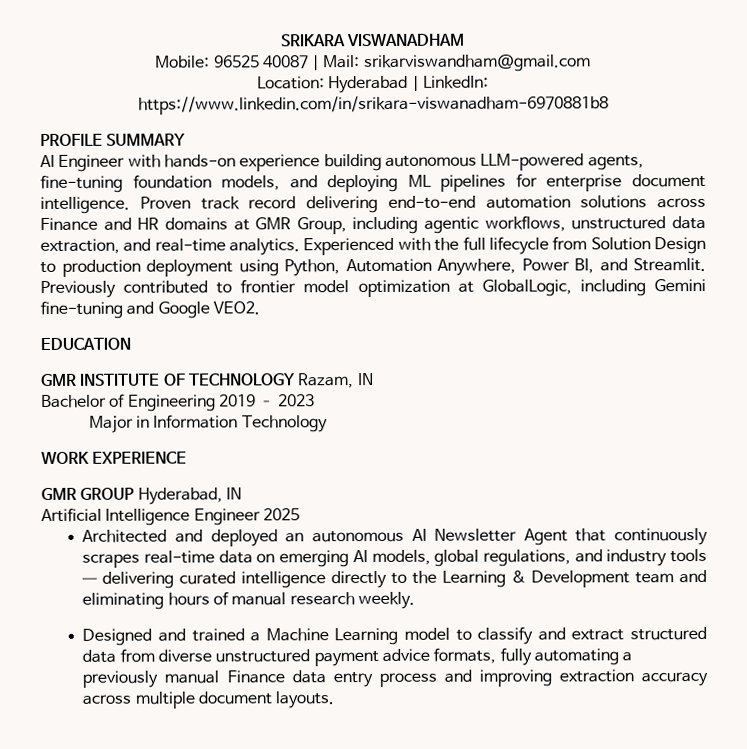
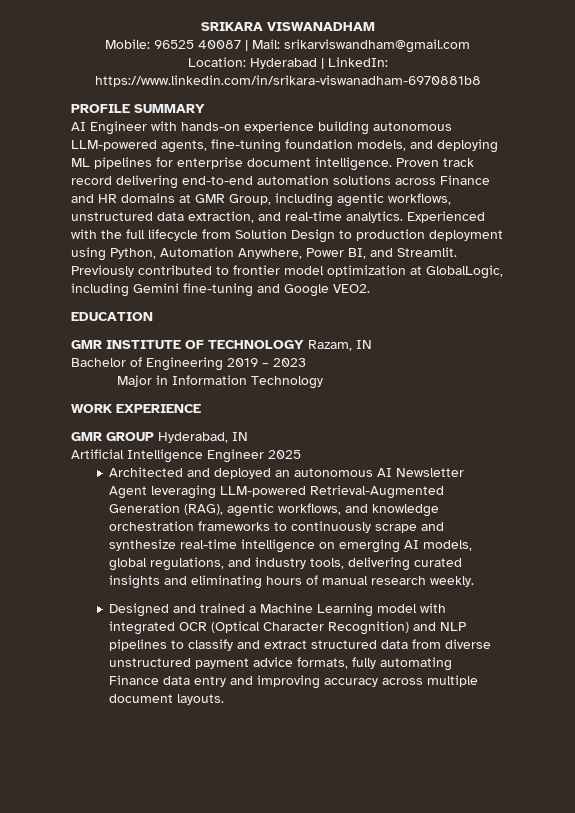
- Architected and deployed an autonomous AI Newsletter Agent that continuously scrapes real-time data on emerging AI models, global regulations, and industry tools — delivering curated intelligence directly to the Learning & Development team and eliminating hours of manual research weekly.
+ Architected and deployed an autonomous AI Newsletter Agent leveraging LLM-powered Retrieval-Augmented Generation (RAG), agentic workflows, and knowledge orchestration frameworks to continuously scrape and synthesize real-time intelligence on emerging AI models, global regulations, and industry tools, delivering curated insights and eliminating hours of manual research weekly.
- Designed and trained a Machine Learning model to classify and extract structured data from diverse unstructured payment advice formats, fully automating a previously manual Finance data entry process and improving extraction accuracy across multiple document layouts.
+ Designed and trained a Machine Learning model with integrated OCR (Optical Character Recognition) and NLP pipelines to classify and extract structured data from diverse unstructured payment advice formats, fully automating Finance data entry and improving accuracy across multiple document layouts.

